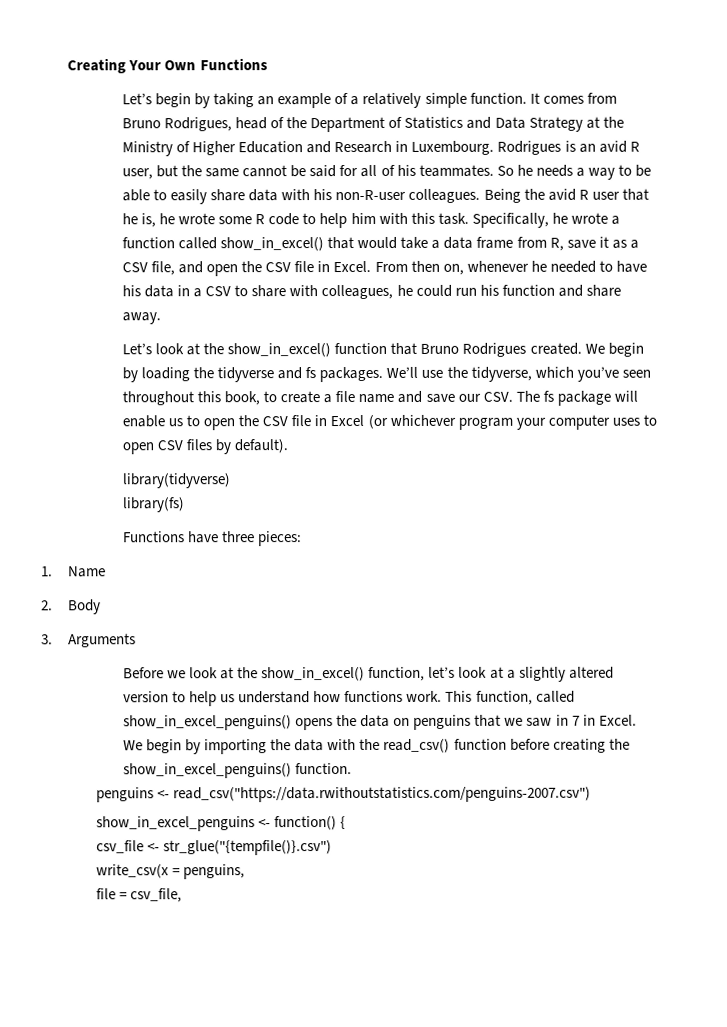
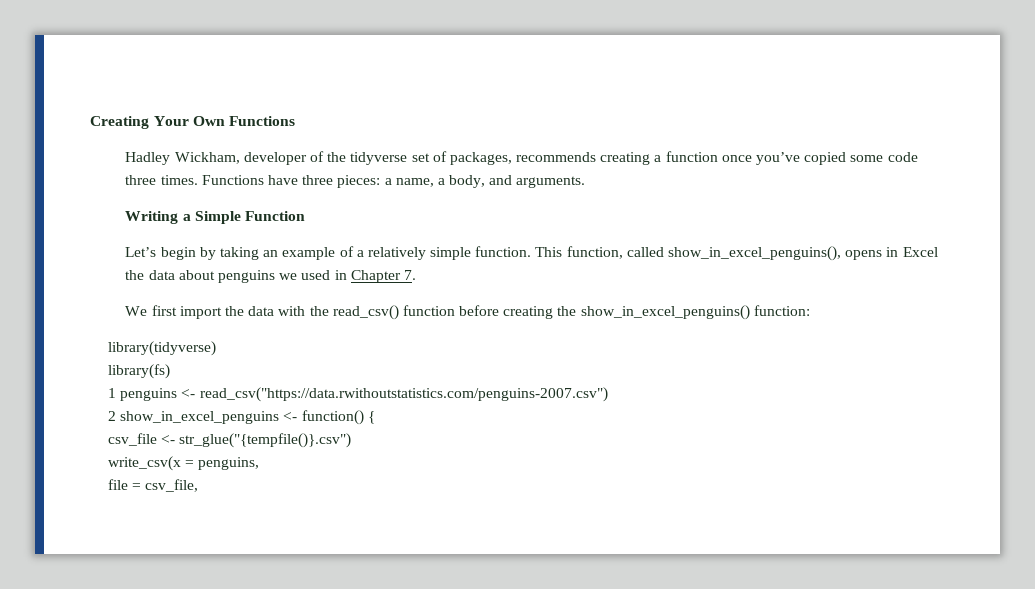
+ Hadley Wickham, developer of the tidyverse set of packages, recommends creating a function once you’ve copied some code three times. Functions have three pieces: a name, a body, and arguments.
+ Writing a Simple Function
- It comes from Bruno Rodrigues, head of the Department of Statistics and Data Strategy at the Ministry of Higher Education and Research in Luxembourg. Rodrigues is an avid R user, but the same cannot be said for all of his teammates. So he needs a way to be able to easily share data with his non-R-user colleagues. Being the avid R user that he is, he wrote some R code to help him with this task. Specifically, he wrote a function called show_in_excel() that would take a data frame from R, save it as a CSV file, and open the CSV file in Excel. From then on, whenever he needed to have his data in a CSV to share with colleagues, he could run his function and share away.
- Let’s look at the show_in_excel() function that Bruno Rodrigues created. We begin by loading the tidyverse and fs packages. We’ll use the tidyverse, which you’ve seen throughout this book, to create a file name and save our CSV. The fs package will enable us to open the CSV file in Excel (or whichever program your computer uses to open CSV files by default).
+ This function, called show_in_excel_penguins(), opens in Excel the data about penguins we used in Chapter 7.
+ We first import the data with the read_csv() function before creating the show_in_excel_penguins() function:
  library(tidyverse)
  library(fs)
- Functions have three pieces:
- 1. Name
- 2. Body
- 3. Arguments
- Before we look at the show_in_excel() function, let’s look at a slightly altered version to help us understand how functions work. This function, called show_in_excel_penguins() opens the data on penguins that we saw in 7 in Excel. We begin by importing the data with the read_csv() function before creating the show_in_excel_penguins() function.
- penguins <- read_csv("https://data.rwithoutstatistics.com/penguins-2007.csv")
+ 1 penguins <- read_csv("https://data.rwithoutstatistics.com/penguins-2007.csv")
- show_in_excel_penguins <- function() {
+ 2 show_in_excel_penguins <- function() {

